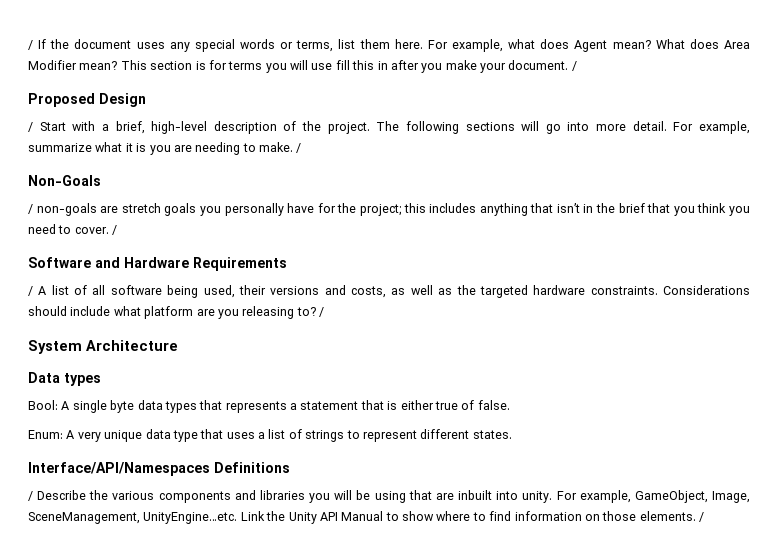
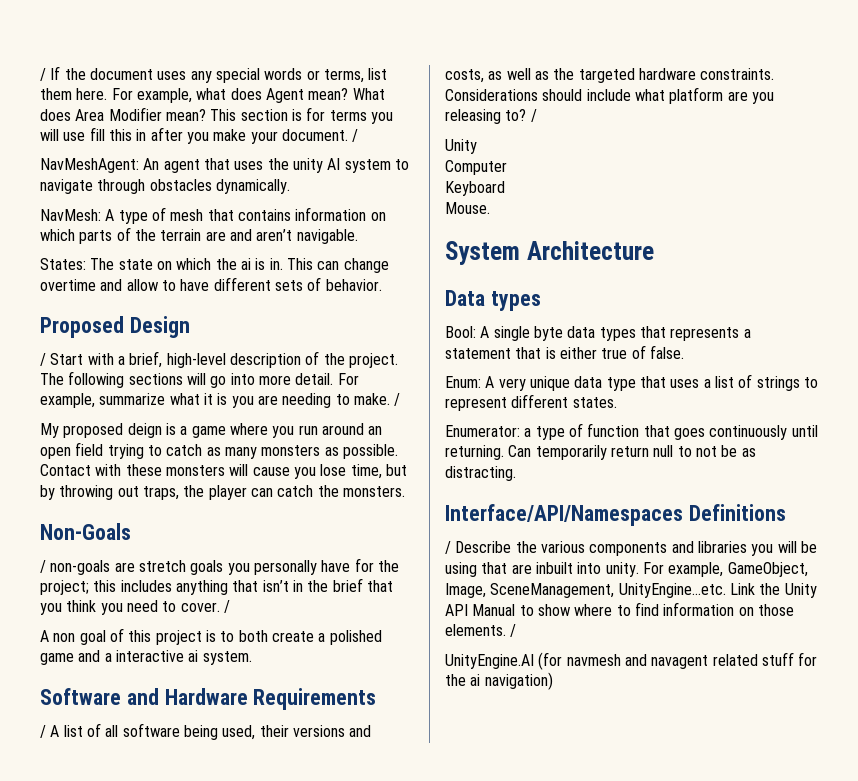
+ NavMeshAgent: An agent that uses the unity AI system to navigate through obstacles dynamically.
+ NavMesh: A type of mesh that contains information on which parts of the terrain are and aren’t navigable.
+ States: The state on which the ai is in. This can change overtime and allow to have different sets of behavior.
+ My proposed deign is a game where you run around an open field trying to catch as many monsters as possible. Contact with these monsters will cause you lose time, but by throwing out traps, the player can catch the monsters.
+ A non goal of this project is to both create a polished game and a interactive ai system.
  Considerations should include what platform are you releasing to? /
+ Unity
+ Computer
+ Keyboard
+ Mouse.
+ Enumerator: a type of function that goes continuously until returning. Can temporarily return null to not be as distracting.
+ UnityEngine.AI (for navmesh and navagent related stuff for the ai navigation)

